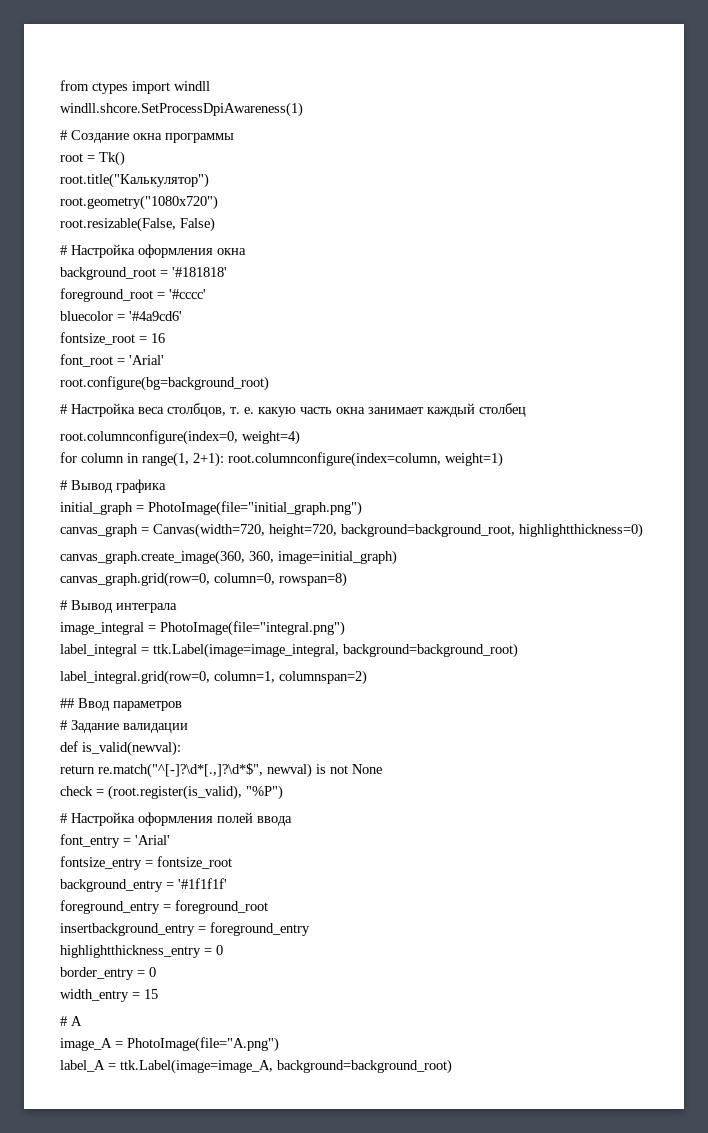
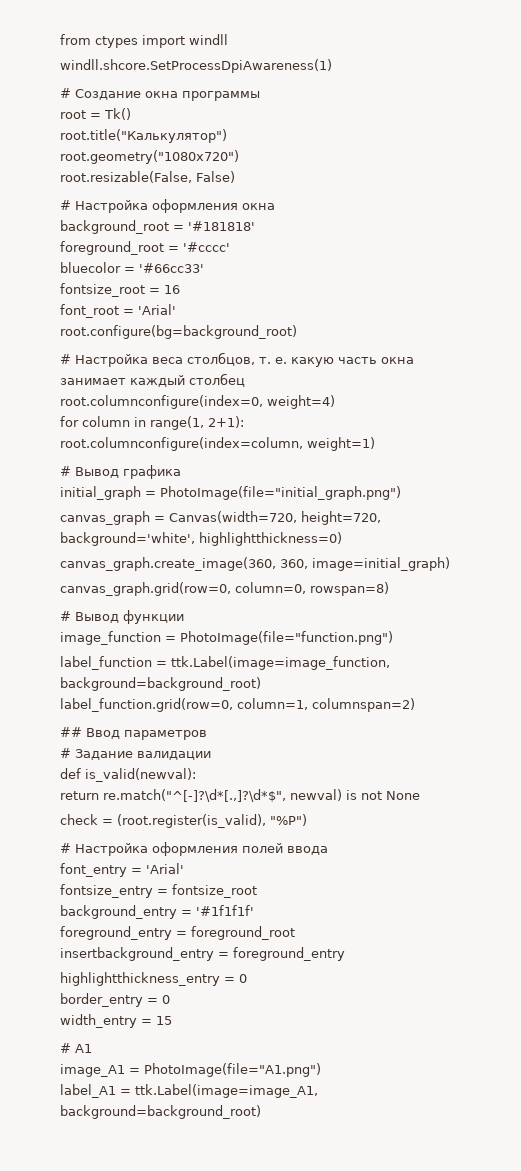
- bluecolor = '#4a9cd6'
+ bluecolor = '#66cc33'
- canvas_graph = Canvas(width=720, height=720, background=background_root, highlightthickness=0)
+ canvas_graph = Canvas(width=720, height=720, background='white', highlightthickness=0)
- # Вывод интеграла
- image_integral = PhotoImage(file="integral.png")
- label_integral = ttk.Label(image=image_integral, background=background_root)
+ # Вывод функции
+ image_function = PhotoImage(file="function.png")
+ label_function = ttk.Label(image=image_function, background=background_root)
- label_integral.grid(row=0, column=1, columnspan=2)
+ label_function.grid(row=0, column=1, columnspan=2)
- # A
- image_A = PhotoImage(file="A.png")
- label_A = ttk.Label(image=image_A, background=background_root)
+ # A1
+ image_A1 = PhotoImage(file="A1.png")
+ label_A1 = ttk.Label(image=image_A1, background=background_root)

